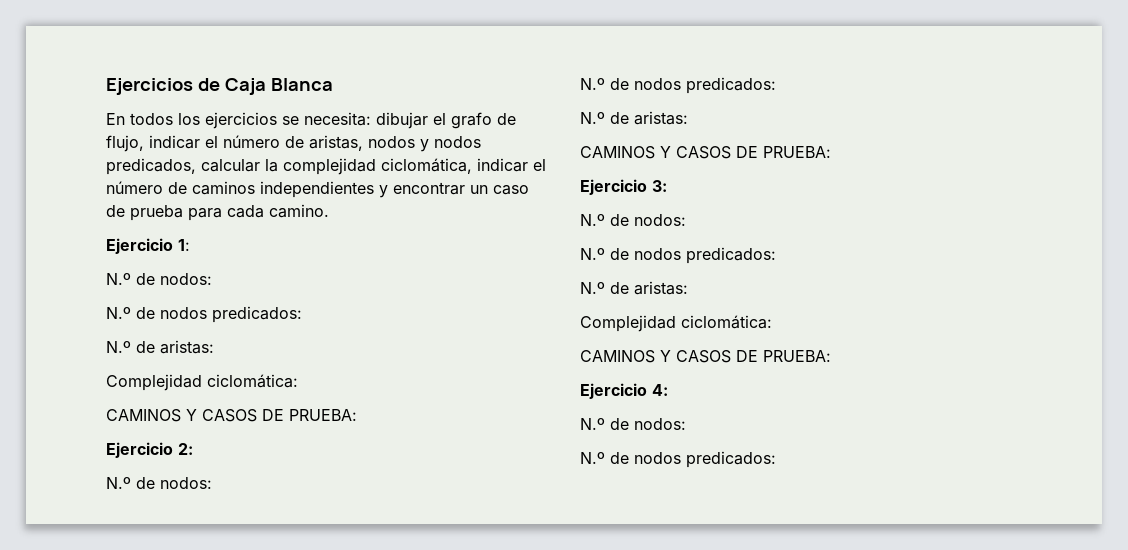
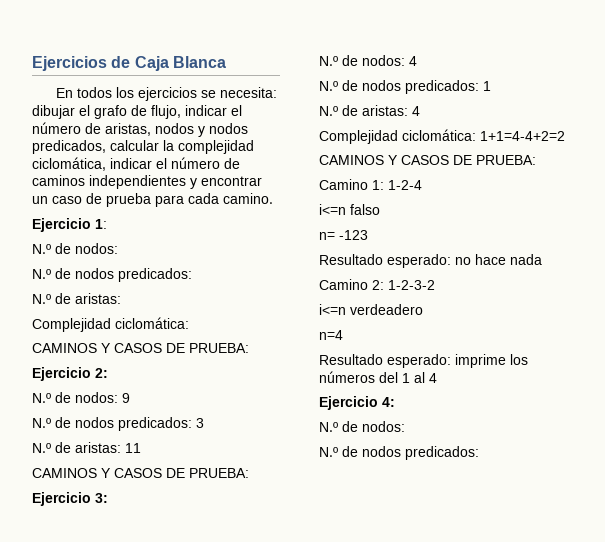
  Ejercicio 2:
- N.º de nodos:
- N.º de nodos predicados:
- N.º de aristas:
+ N.º de nodos: 9
+ N.º de nodos predicados: 3
+ N.º de aristas: 11
  Ejercicio 3:
- N.º de nodos:
- N.º de nodos predicados:
- N.º de aristas:
- Complejidad ciclomática:
+ N.º de nodos: 4
+ N.º de nodos predicados: 1
+ N.º de aristas: 4
+ Complejidad ciclomática: 1+1=4-4+2=2
  CAMINOS Y CASOS DE PRUEBA:
+ Camino 1: 1-2-4
+ i<=n falso
+ n= -123
+ Resultado esperado: no hace nada
+ Camino 2: 1-2-3-2
+ i<=n verdeadero
+ n=4
+ Resultado esperado: imprime los números del 1 al 4

